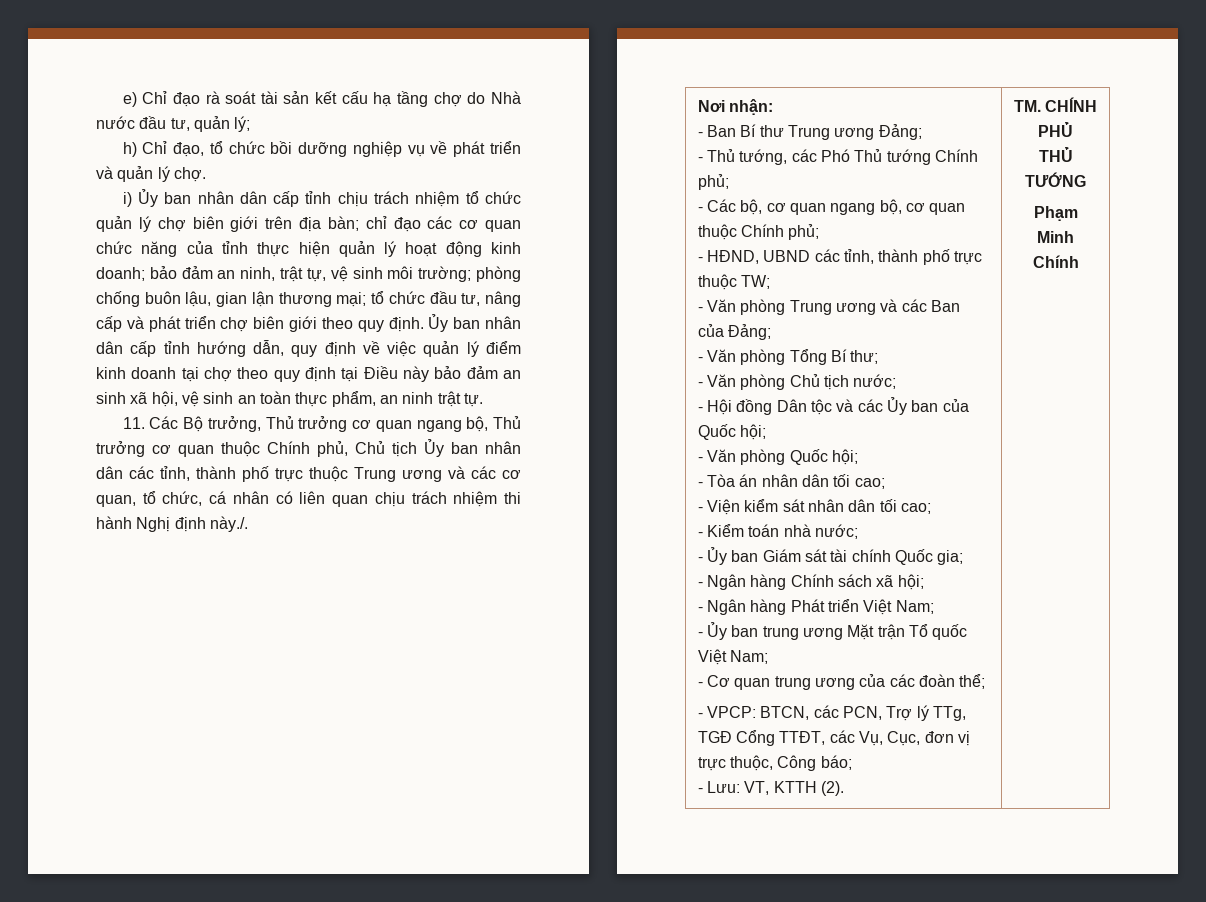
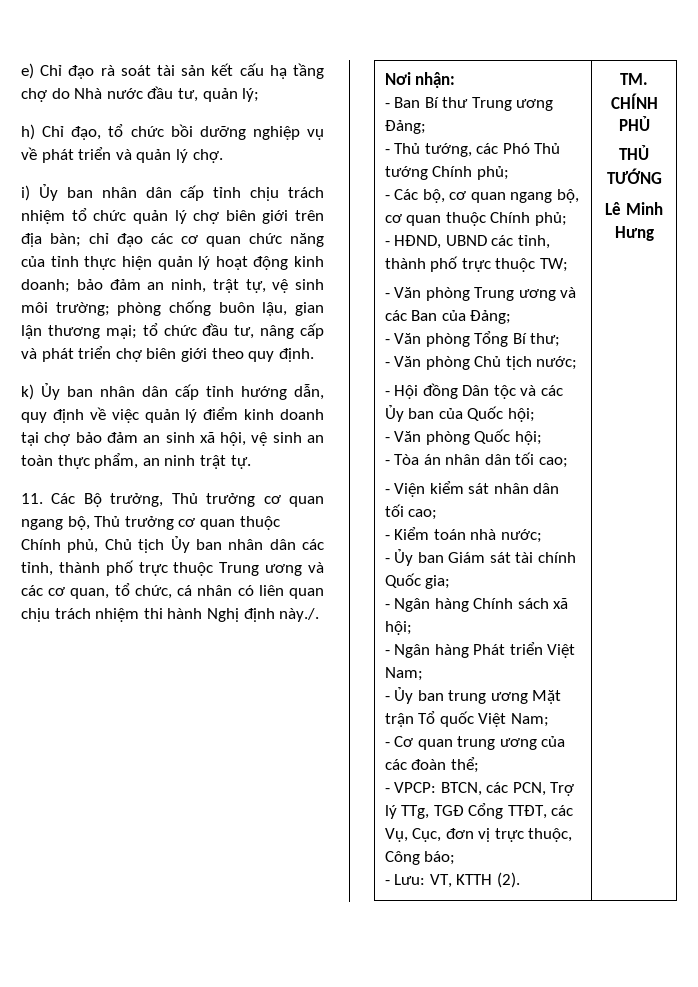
- tổ chức đầu tư, nâng cấp và phát triển chợ biên giới theo quy định. Ủy ban nhân dân cấp tỉnh hướng dẫn, quy định về việc quản lý điểm kinh doanh tại chợ theo quy định tại Điều này bảo đảm an sinh xã hội, vệ sinh an toàn thực phẩm, an ninh trật tự.
+ tổ chức đầu tư, nâng cấp và phát triển chợ biên giới theo quy định.
+ k) Ủy ban nhân dân cấp tỉnh hướng dẫn, quy định về việc quản lý điểm kinh doanh tại chợ bảo đảm an sinh xã hội, vệ sinh an toàn thực phẩm, an ninh trật tự.
- Phạm Minh Chính
+ Lê Minh Hưng

